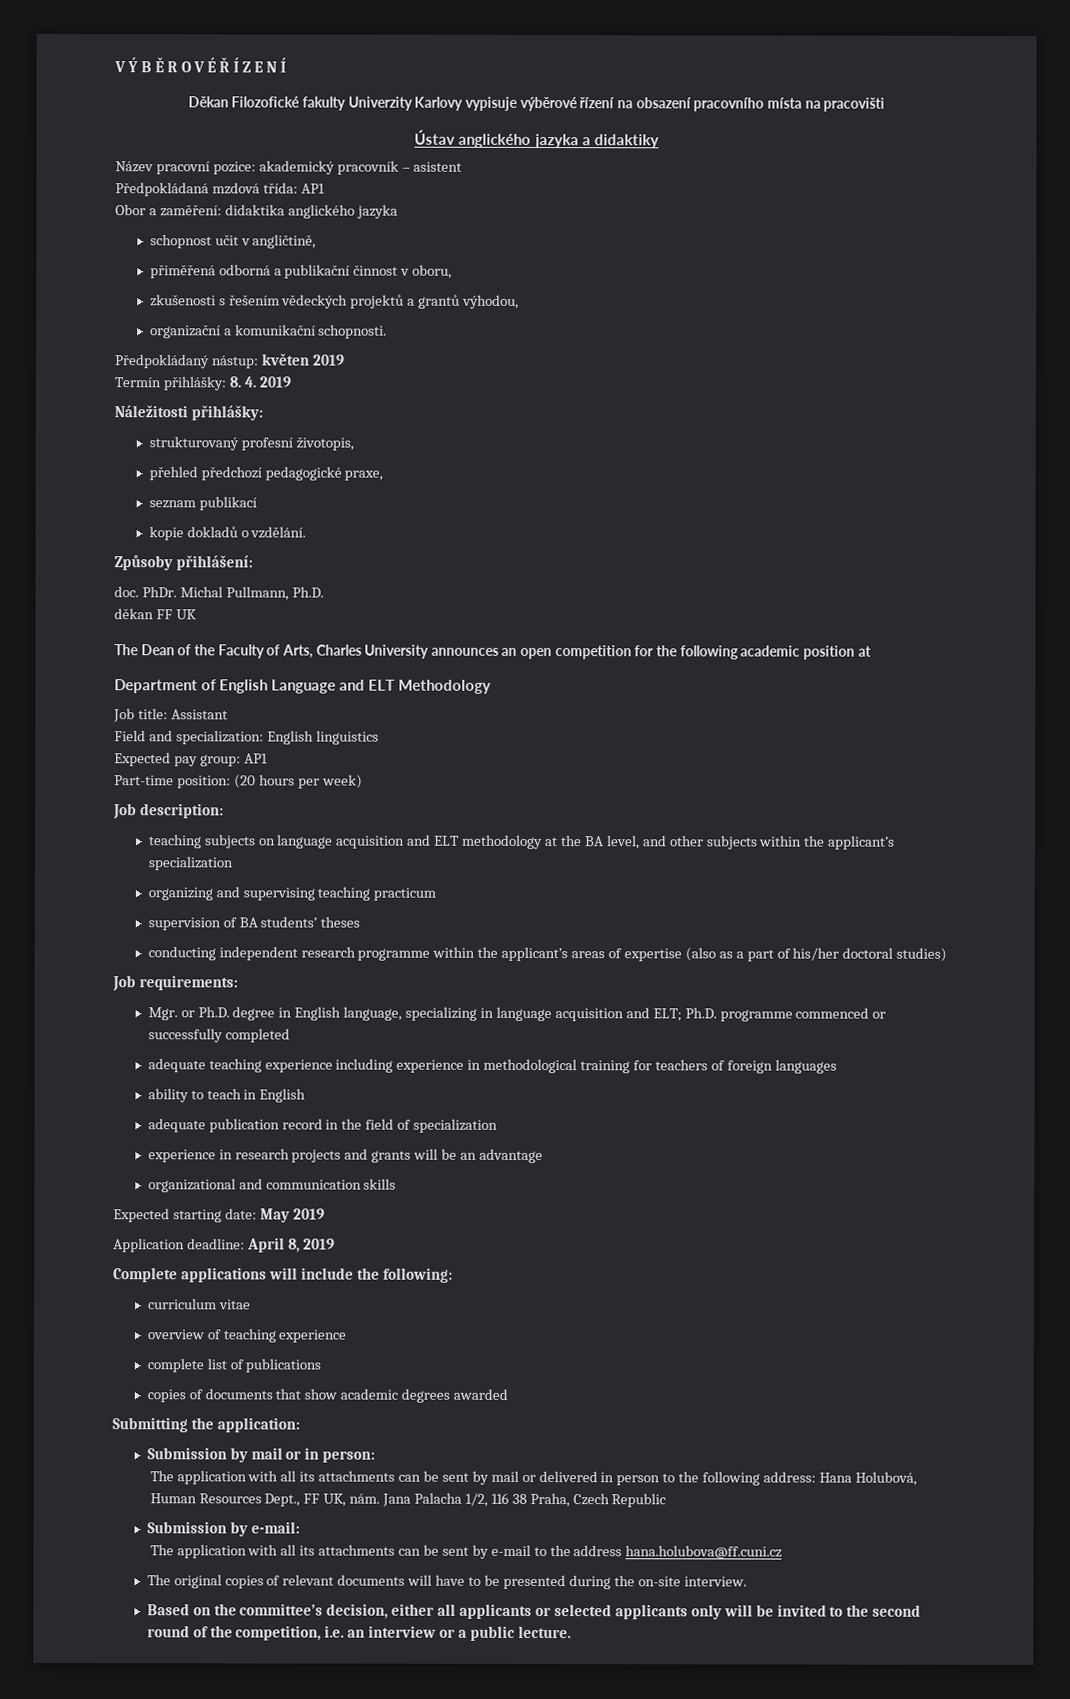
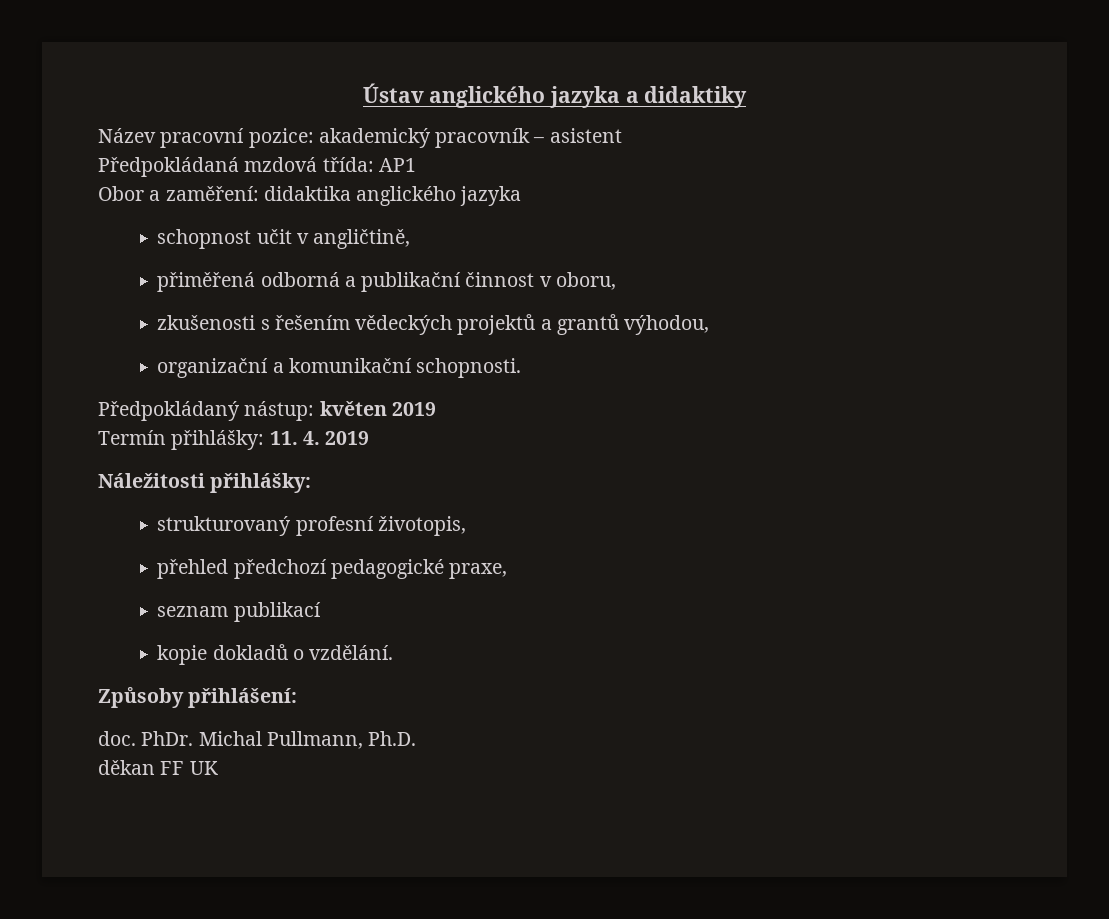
- V Ý B Ě R O V É Ř Í Z E N Í
- Děkan Filozofické fakulty Univerzity Karlovy vypisuje výběrové řízení na obsazení pracovního místa na pracovišti
- Termín přihlášky: 8. 4. 2019
+ Termín přihlášky: 11. 4. 2019
- The Dean of the Faculty of Arts, Charles University announces an open competition for the following academic position at
- Department of English Language and ELT Methodology
- Job title: Assistant
- Field and specialization: English linguistics
- Expected pay group: AP1
- Part-time position: (20 hours per week)
- Job description:
- teaching subjects on language acquisition and ELT methodology at the BA level, and other subjects within the applicant’s specialization
- organizing and supervising teaching practicum
- supervision of BA students’ theses
- conducting independent research programme within the applicant’s areas of expertise (also as a part of his/her doctoral studies)
- Job requirements:
- Mgr. or Ph.D. degree in English language, specializing in language acquisition and ELT; Ph.D. programme commenced or successfully completed
- adequate teaching experience including experience in methodological training for teachers of foreign languages
- ability to teach in English
- adequate publication record in the field of specialization
- experience in research projects and grants will be an advantage
- organizational and communication skills
- Expected starting date: May 2019
- Application deadline: April 8, 2019
- Complete applications will include the following:
- curriculum vitae
- overview of teaching experience
- complete list of publications
- copies of documents that show academic degrees awarded
- Submitting the application:
- Submission by mail or in person:
- The application with all its attachments can be sent by mail or delivered in person to the following address: Hana Holubová, Human Resources Dept., FF UK, nám. Jana Palacha 1/2, 116 38 Praha, Czech Republic
- Submission by e-mail:
- The application with all its attachments can be sent by e-mail to the address hana.holubova@ff.cuni.cz
- The original copies of relevant documents will have to be presented during the on-site interview.
- Based on the committee’s decision, either all applicants or selected applicants only will be invited to the second round of the competition, i.e. an interview or a public lecture.

